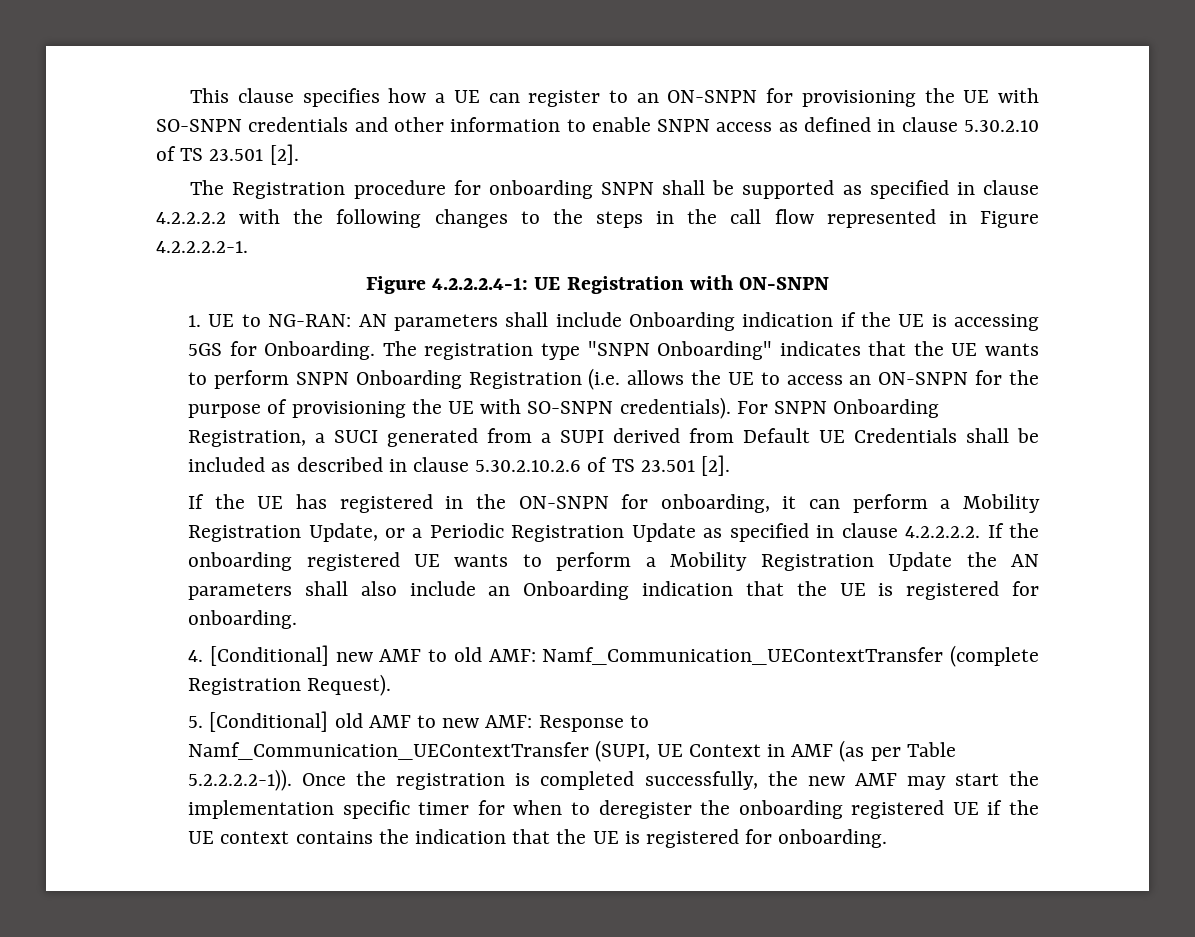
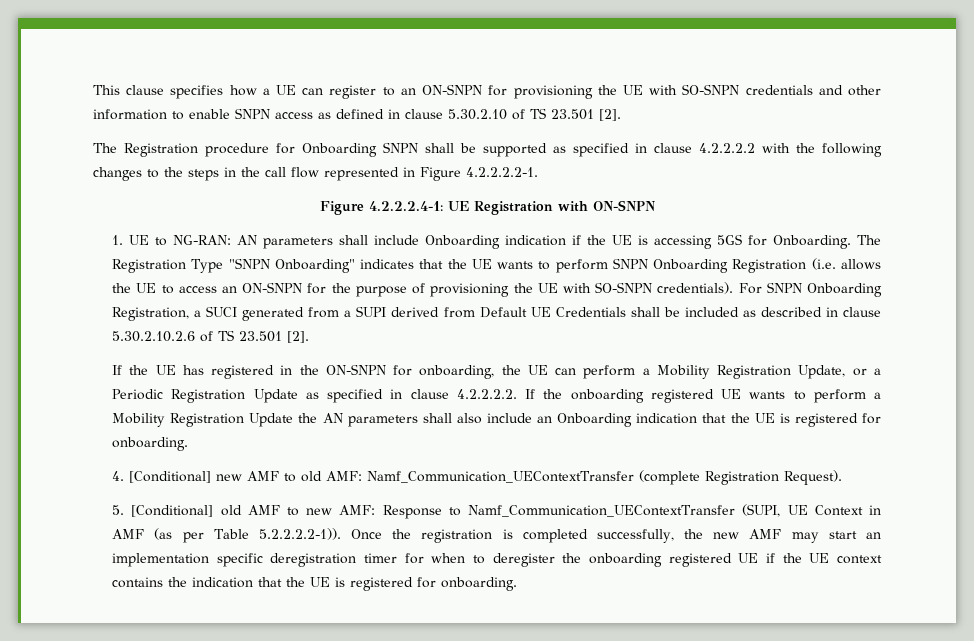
- The Registration procedure for onboarding SNPN shall be supported as specified in clause 4.2.2.2.2 with the following changes to the steps in the call flow represented in Figure 4.2.2.2.2-1.
+ The Registration procedure for Onboarding SNPN shall be supported as specified in clause 4.2.2.2.2 with the following changes to the steps in the call flow represented in Figure 4.2.2.2.2-1.
- The registration type "SNPN Onboarding" indicates that the UE wants to perform SNPN Onboarding Registration (i.e. allows the UE to access an ON-SNPN for the purpose of provisioning the UE with SO-SNPN credentials).
+ The Registration Type "SNPN Onboarding" indicates that the UE wants to perform SNPN Onboarding Registration (i.e. allows the UE to access an ON-SNPN for the purpose of provisioning the UE with SO-SNPN credentials).
- If the UE has registered in the ON-SNPN for onboarding, it can perform a Mobility Registration Update, or a Periodic Registration Update as specified in clause 4.2.2.2.2. If the onboarding registered UE wants to perform a Mobility Registration Update the AN parameters shall also include an Onboarding indication that the UE is registered for onboarding.
+ If the UE has registered in the ON-SNPN for onboarding, the UE can perform a Mobility Registration Update, or a Periodic Registration Update as specified in clause 4.2.2.2.2. If the onboarding registered UE wants to perform a Mobility Registration Update the AN parameters shall also include an Onboarding indication that the UE is registered for onboarding.
- 5. [Conditional] old AMF to new AMF: Response to Namf_Communication_UEContextTransfer (SUPI, UE Context in AMF (as per Table 5.2.2.2.2-1)). Once the registration is completed successfully, the new AMF may start the implementation specific timer for when to deregister the onboarding registered UE if the UE context contains the indication that the UE is registered for onboarding.
+ 5. [Conditional] old AMF to new AMF: Response to Namf_Communication_UEContextTransfer (SUPI, UE Context in AMF (as per Table 5.2.2.2.2-1)). Once the registration is completed successfully, the new AMF may start an implementation specific deregistration timer for when to deregister the onboarding registered UE if the UE context contains the indication that the UE is registered for onboarding.

